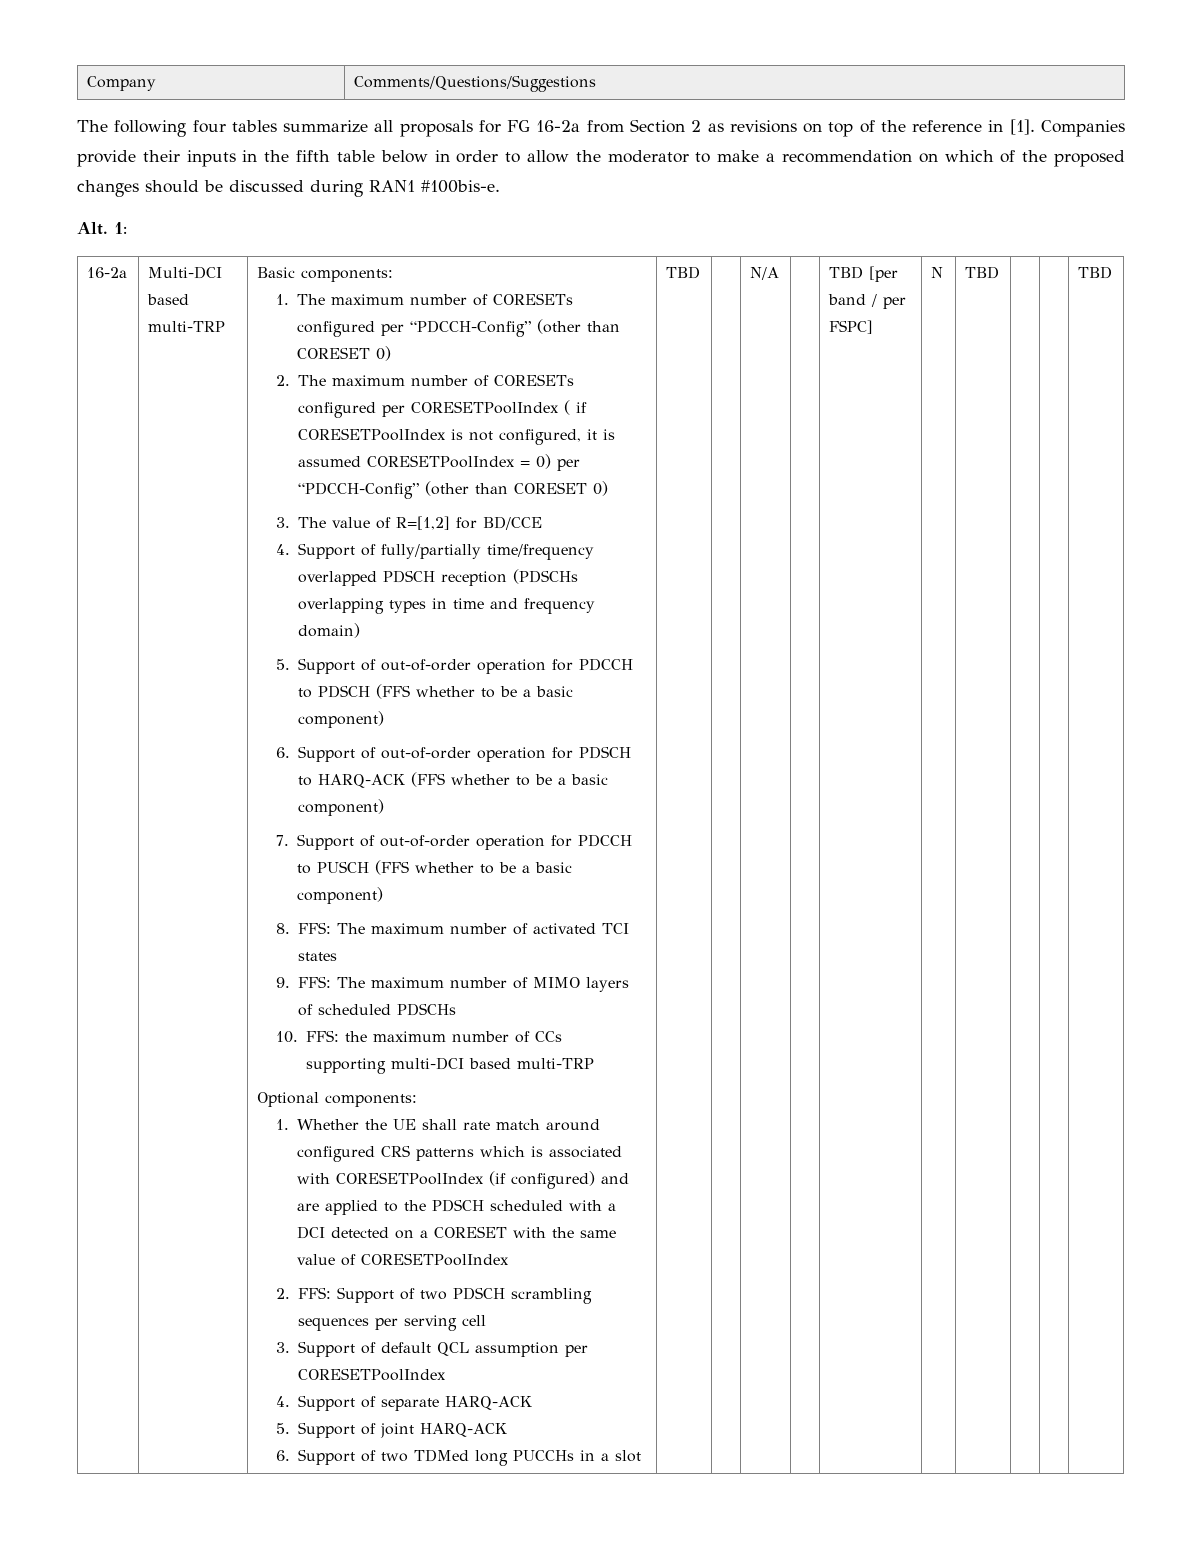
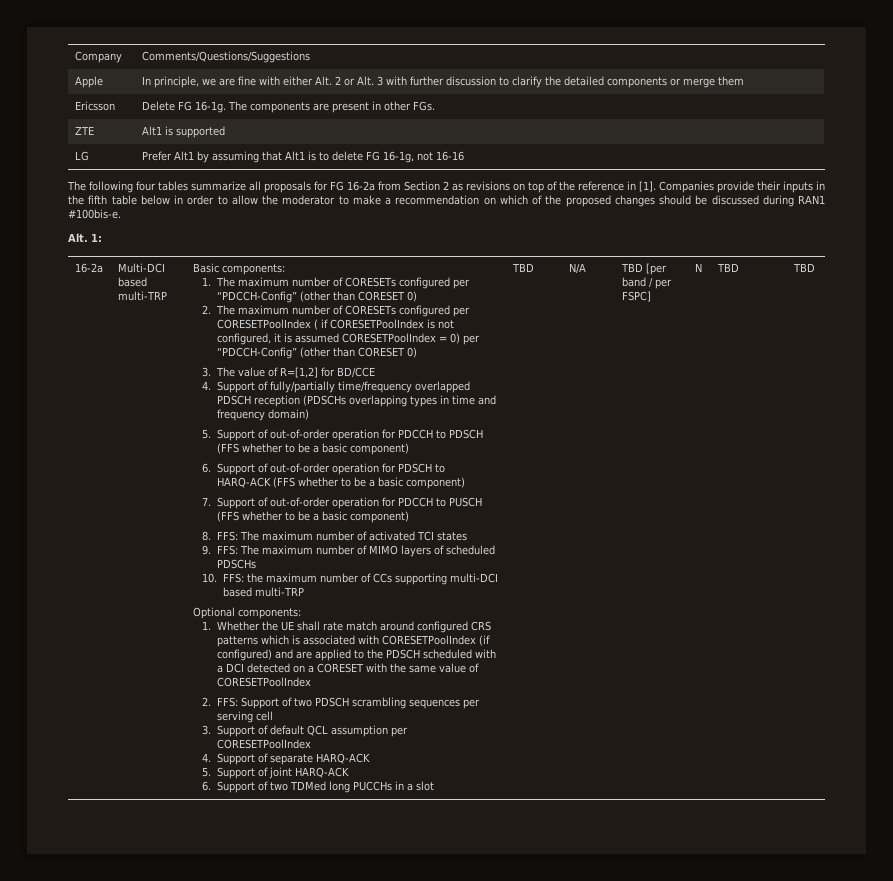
+ Apple | In principle, we are fine with either Alt. 2 or Alt. 3 with further discussion to clarify the detailed components or merge them
+ Ericsson | Delete FG 16-1g. The components are present in other FGs.
+ ZTE | Alt1 is supported
+ LG | Prefer Alt1 by assuming that Alt1 is to delete FG 16-1g, not 16-16

